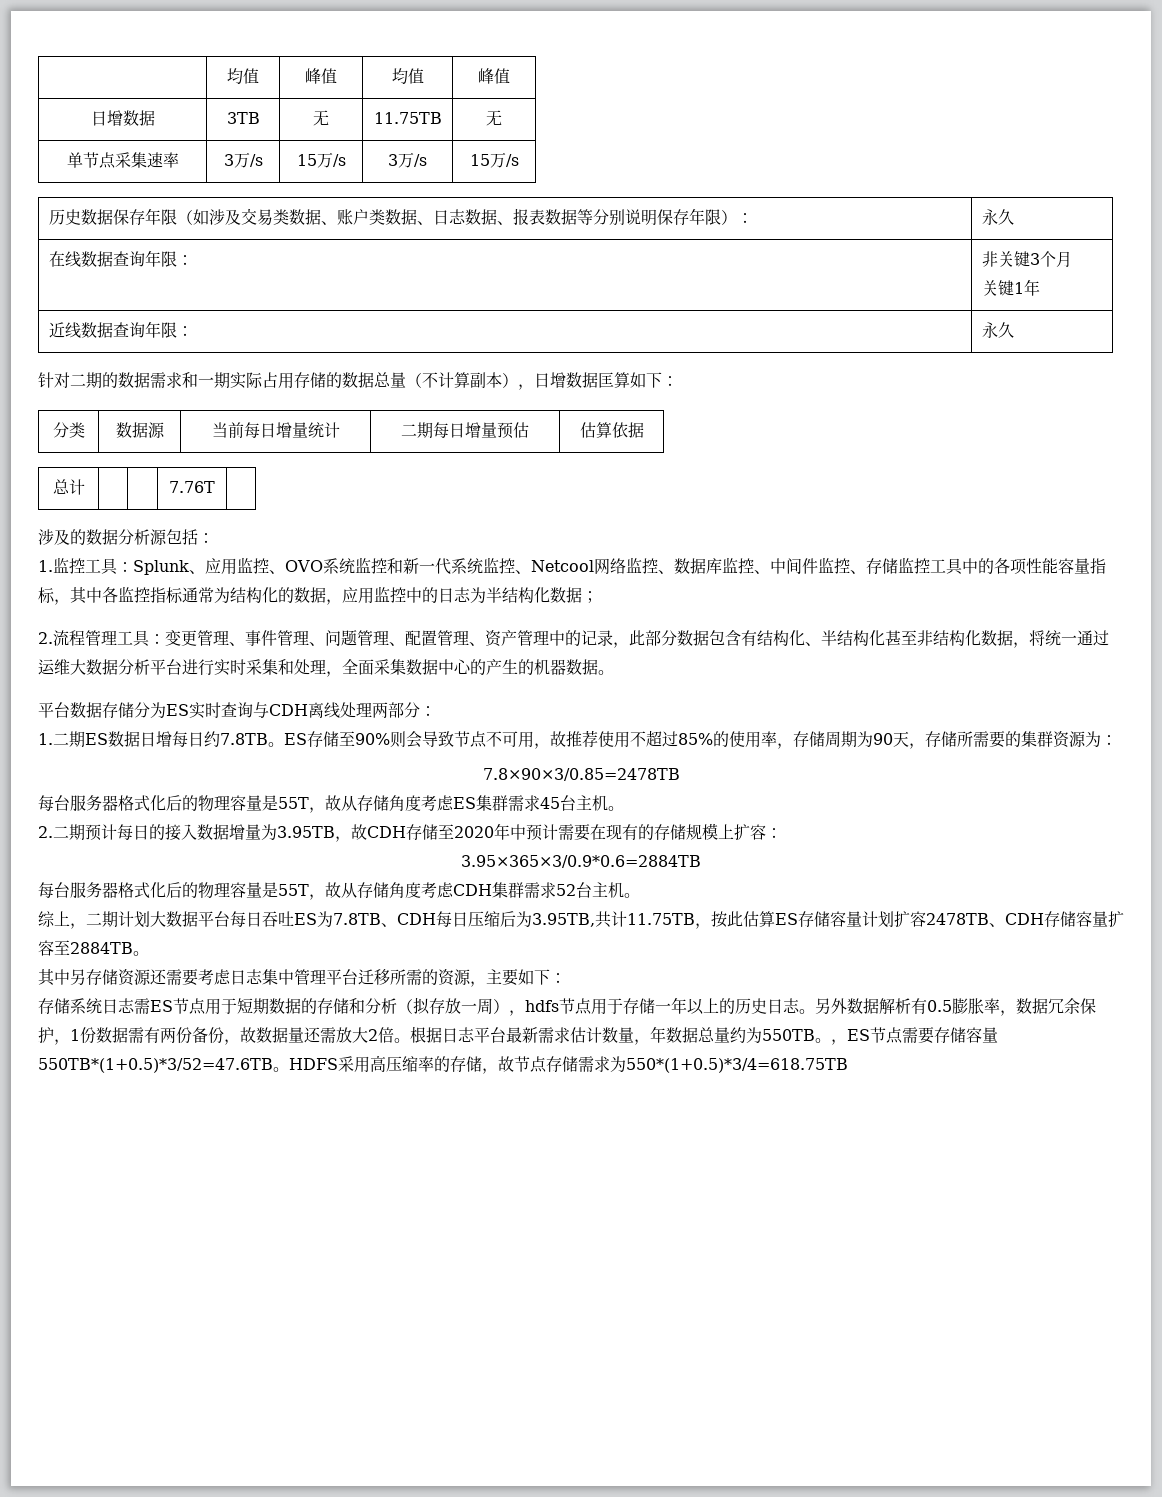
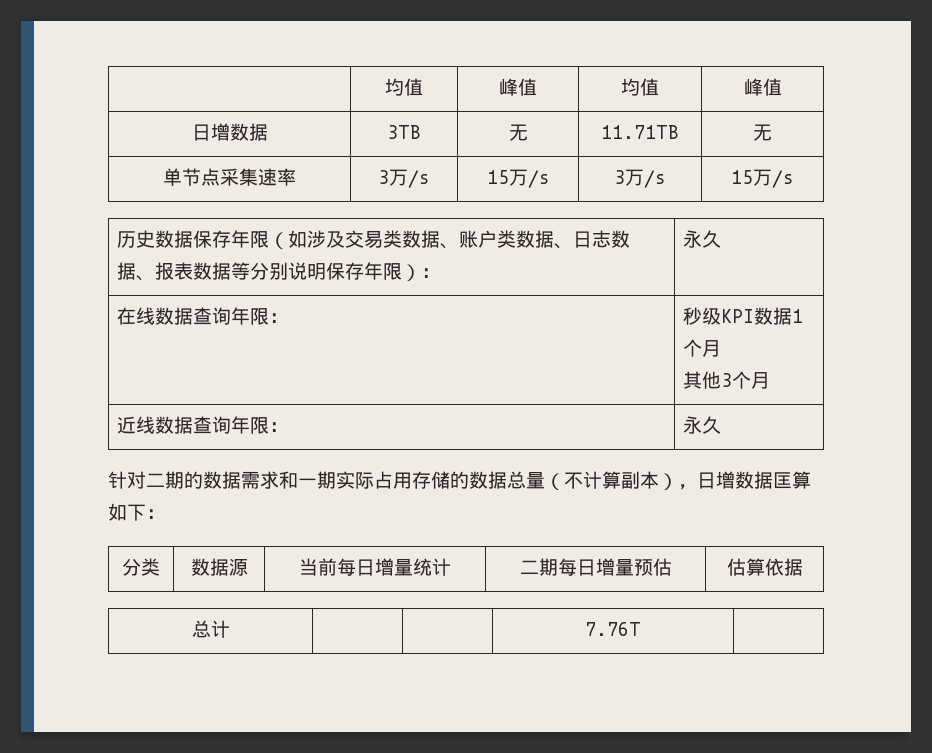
- 日增数据 | 3TB | 无 | 11.75TB | 无
+ 日增数据 | 3TB | 无 | 11.71TB | 无
- 在线数据查询年限： | 非关键3个月
- 关键1年
+ 在线数据查询年限： | 秒级KPI数据1个月
+ 其他3个月
- 涉及的数据分析源包括：
- 1.监控工具：Splunk、应用监控、OVO系统监控和新一代系统监控、Netcool网络监控、数据库监控、中间件监控、存储监控工具中的各项性能容量指标，其中各监控指标通常为结构化的数据，应用监控中的日志为半结构化数据；
- 2.流程管理工具：变更管理、事件管理、问题管理、配置管理、资产管理中的记录，此部分数据包含有结构化、半结构化甚至非结构化数据，将统一通过运维大数据分析平台进行实时采集和处理，全面采集数据中心的产生的机器数据。
- 平台数据存储分为ES实时查询与CDH离线处理两部分：
- 1.二期ES数据日增每日约7.8TB。ES存储至90%则会导致节点不可用，故推荐使用不超过85%的使用率，存储周期为90天，存储所需要的集群资源为：
- 7.8×90×3/0.85=2478TB
- 每台服务器格式化后的物理容量是55T，故从存储角度考虑ES集群需求45台主机。
- 2.二期预计每日的接入数据增量为3.95TB，故CDH存储至2020年中预计需要在现有的存储规模上扩容：
- 3.95×365×3/0.9*0.6=2884TB
- 每台服务器格式化后的物理容量是55T，故从存储角度考虑CDH集群需求52台主机。
- 综上，二期计划大数据平台每日吞吐ES为7.8TB、CDH每日压缩后为3.95TB,共计11.75TB，按此估算ES存储容量计划扩容2478TB、CDH存储容量扩容至2884TB。
- 其中另存储资源还需要考虑日志集中管理平台迁移所需的资源，主要如下：
- 存储系统日志需ES节点用于短期数据的存储和分析（拟存放一周），hdfs节点用于存储一年以上的历史日志。另外数据解析有0.5膨胀率，数据冗余保护，1份数据需有两份备份，故数据量还需放大2倍。根据日志平台最新需求估计数量，年数据总量约为550TB。，ES节点需要存储容量550TB*(1+0.5)*3/52=47.6TB。HDFS采用高压缩率的存储，故节点存储需求为550*(1+0.5)*3/4=618.75TB

